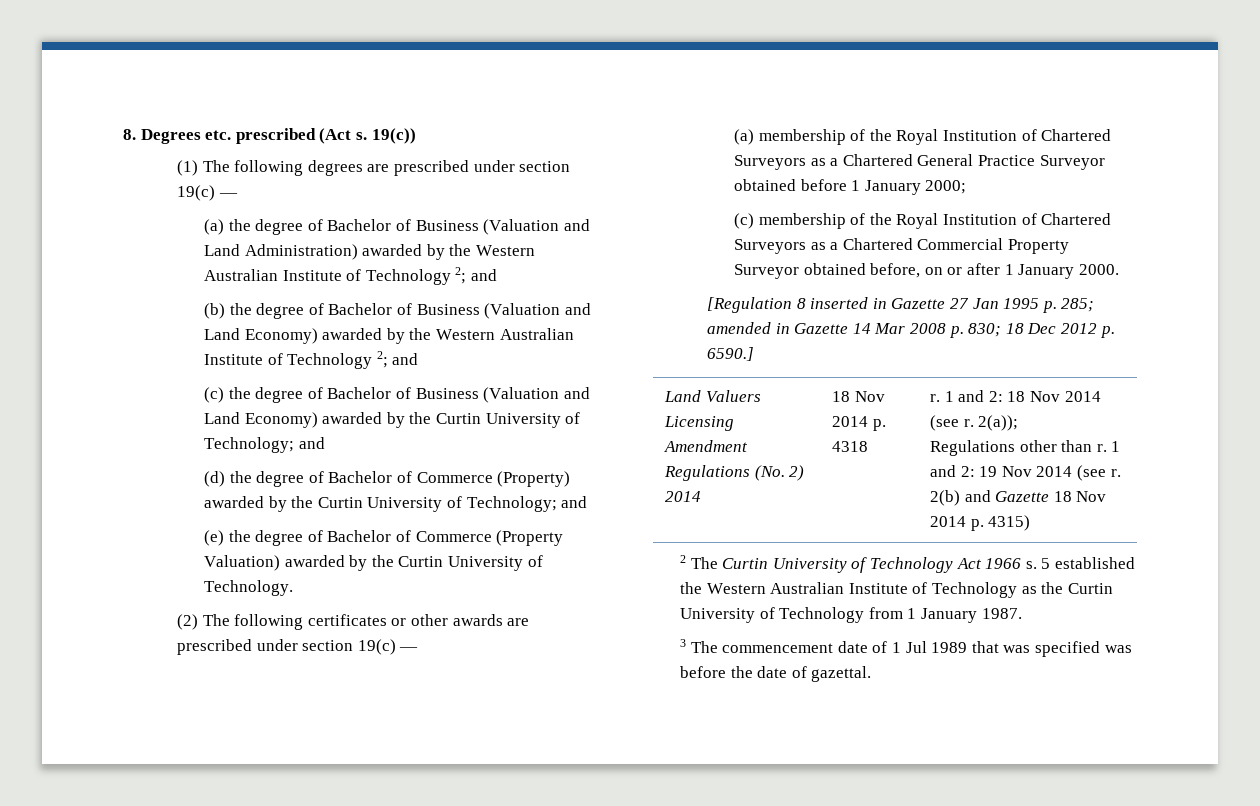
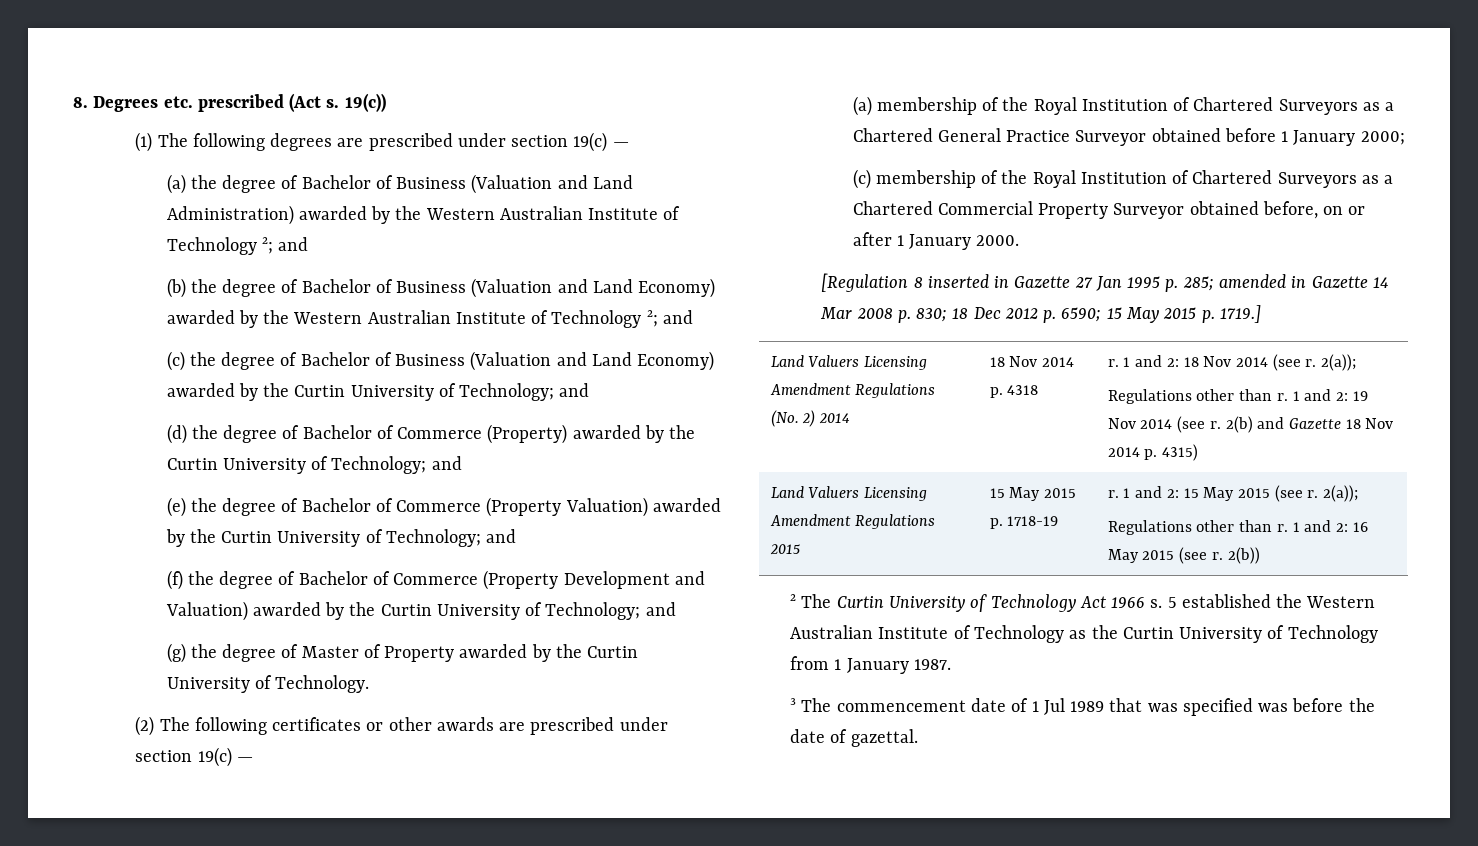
- (e) the degree of Bachelor of Commerce (Property Valuation) awarded by the Curtin University of Technology.
+ (e) the degree of Bachelor of Commerce (Property Valuation) awarded by the Curtin University of Technology; and
+ (f) the degree of Bachelor of Commerce (Property Development and Valuation) awarded by the Curtin University of Technology; and
+ (g) the degree of Master of Property awarded by the Curtin University of Technology.
- [Regulation 8 inserted in Gazette 27 Jan 1995 p. 285; amended in Gazette 14 Mar 2008 p. 830; 18 Dec 2012 p. 6590.]
+ [Regulation 8 inserted in Gazette 27 Jan 1995 p. 285; amended in Gazette 14 Mar 2008 p. 830; 18 Dec 2012 p. 6590; 15 May 2015 p. 1719.]
+ Land Valuers Licensing Amendment Regulations 2015 | 15 May 2015 p. 1718-19 | r. 1 and 2: 15 May 2015 (see r. 2(a));
+ Regulations other than r. 1 and 2: 16 May 2015 (see r. 2(b))

